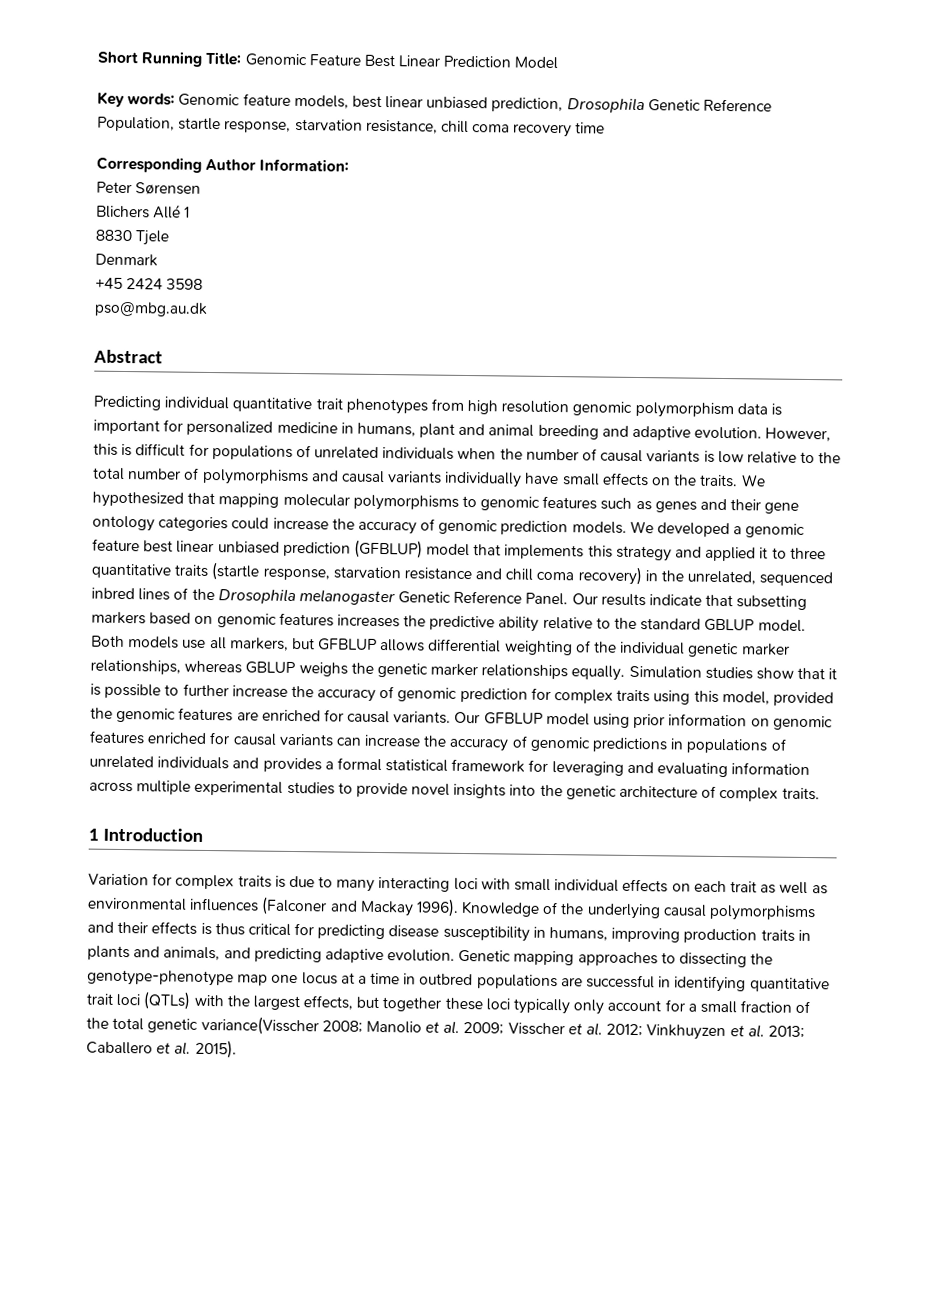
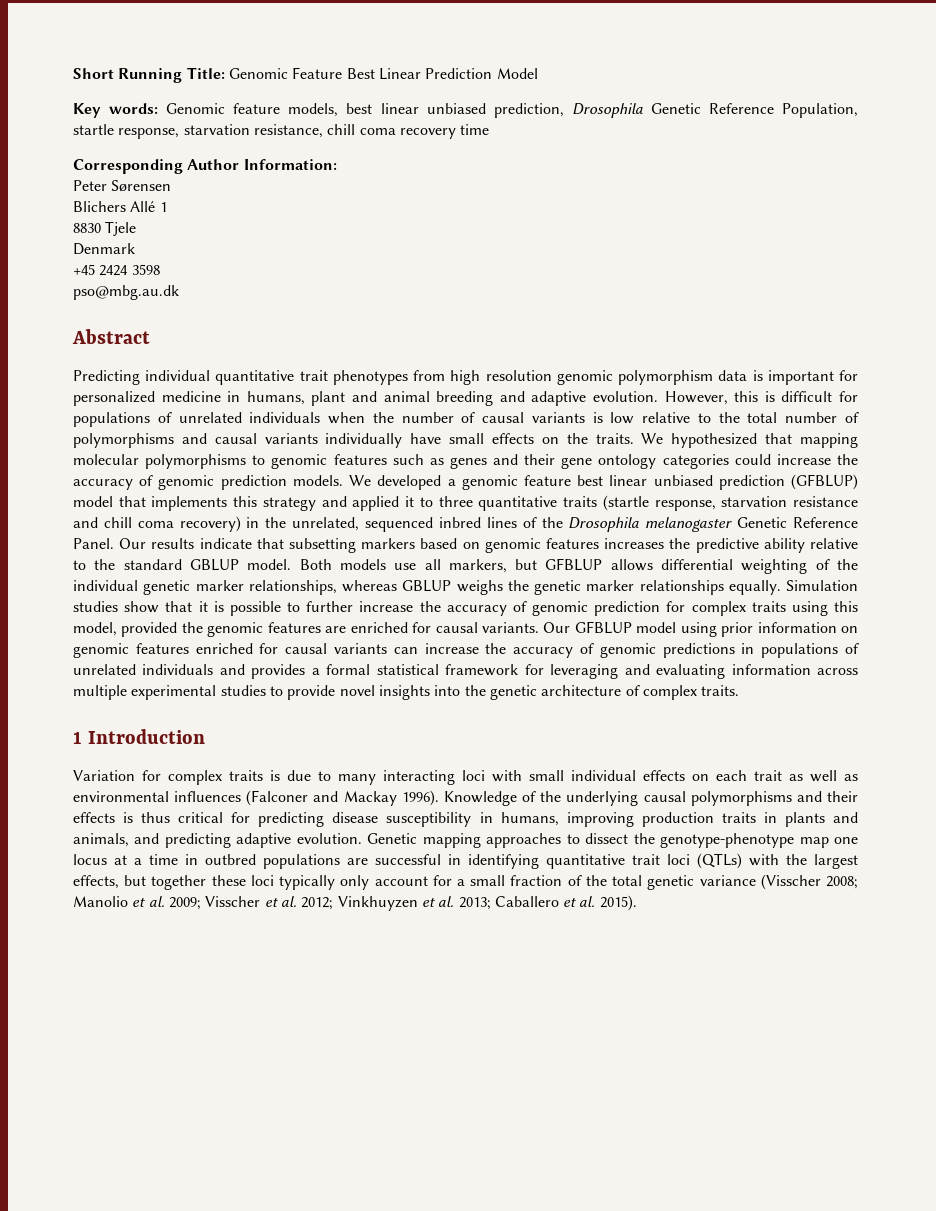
- Genetic mapping approaches to dissecting the genotype-phenotype map one locus at a time in outbred populations are successful in identifying quantitative trait loci (QTLs) with the largest effects, but together these loci typically only account for a small fraction of the total genetic variance(Visscher 2008; Manolio et al. 2009; Visscher et al. 2012; Vinkhuyzen et al. 2013; Caballero et al. 2015).
+ Genetic mapping approaches to dissect the genotype-phenotype map one locus at a time in outbred populations are successful in identifying quantitative trait loci (QTLs) with the largest effects, but together these loci typically only account for a small fraction of the total genetic variance (Visscher 2008; Manolio et al. 2009; Visscher et al. 2012; Vinkhuyzen et al. 2013; Caballero et al. 2015).

